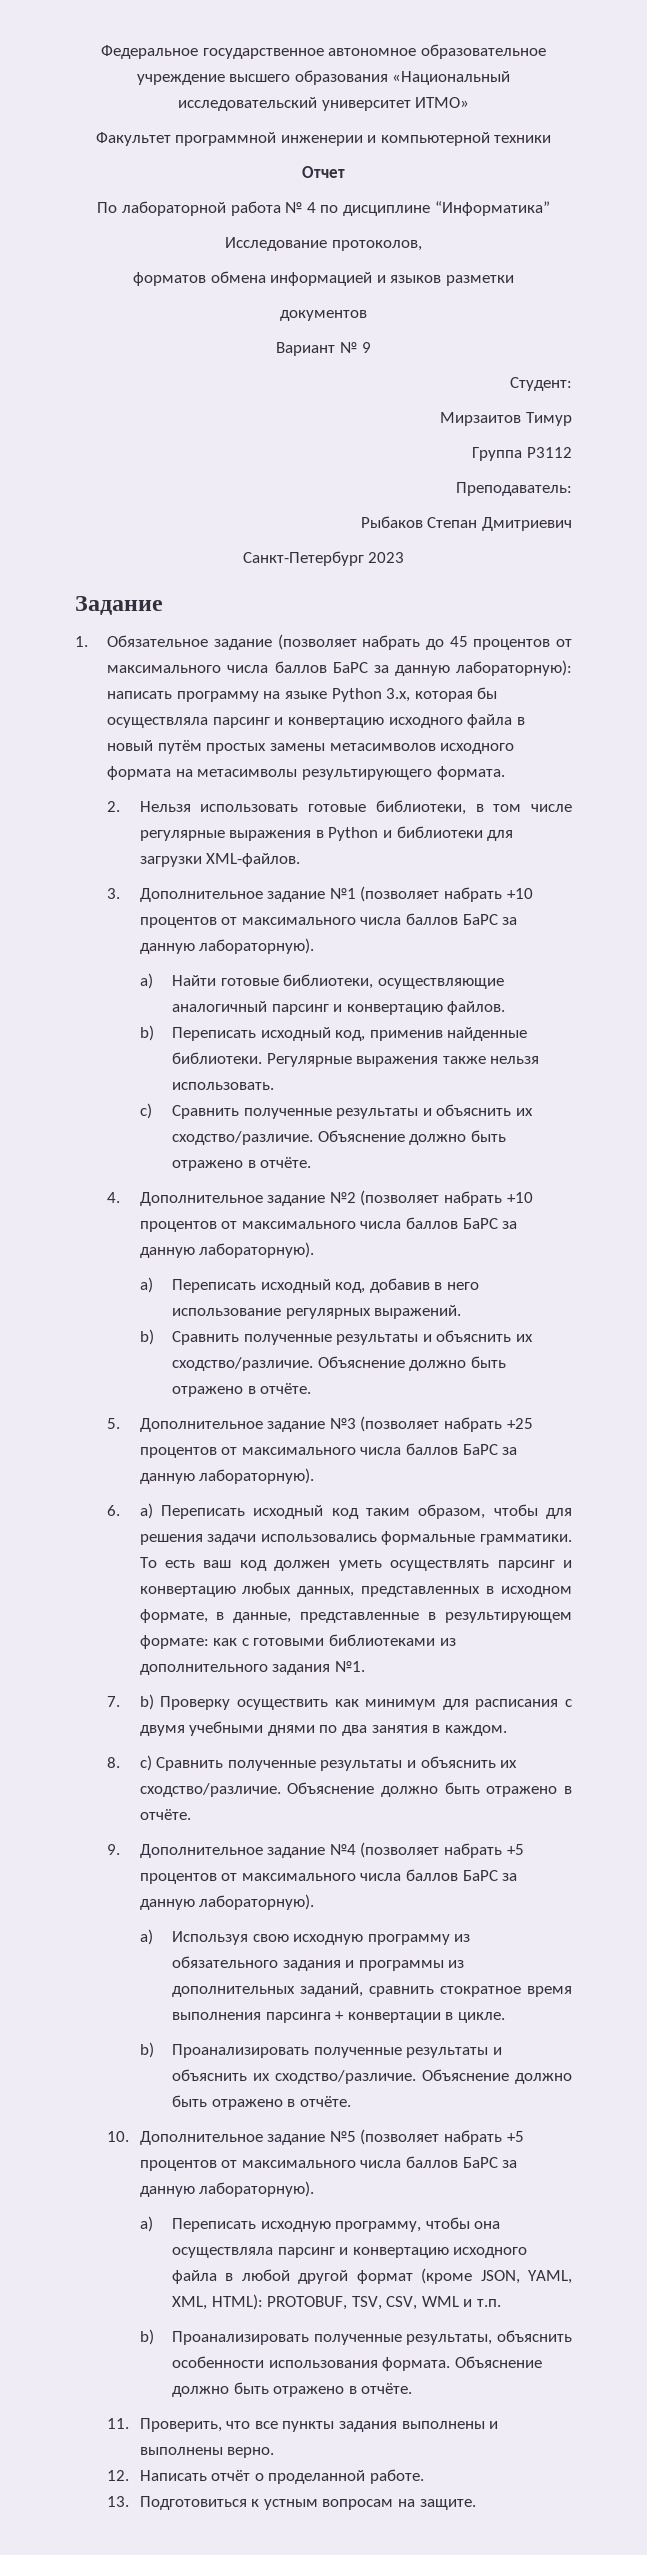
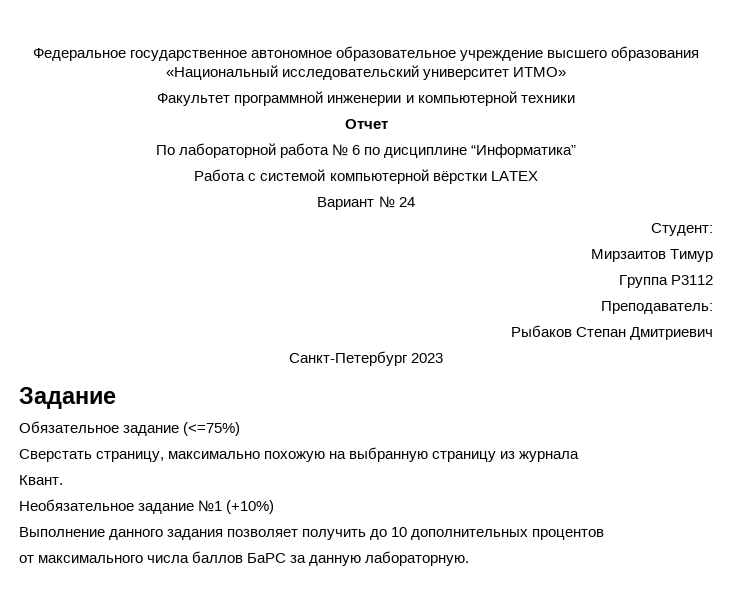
- По лабораторной работа № 4 по дисциплине “Информатика”
+ По лабораторной работа № 6 по дисциплине “Информатика”
- Исследование протоколов,
- форматов обмена информацией и языков разметки
- документов
+ Работа с системой компьютерной вёрстки LATEX
- Вариант № 9
+ Вариант № 24
- 1. Обязательное задание (позволяет набрать до 45 процентов от максимального числа баллов БаРС за данную лабораторную): написать программу на языке Python 3.x, которая бы осуществляла парсинг и конвертацию исходного файла в новый путём простых замены метасимволов исходного формата на метасимволы результирующего формата.
- 2. Нельзя использовать готовые библиотеки, в том числе регулярные выражения в Python и библиотеки для загрузки XML-файлов.
- 3. Дополнительное задание №1 (позволяет набрать +10 процентов от максимального числа баллов БаРС за данную лабораторную).
- a) Найти готовые библиотеки, осуществляющие аналогичный парсинг и конвертацию файлов.
- b) Переписать исходный код, применив найденные библиотеки. Регулярные выражения также нельзя использовать.
- c) Сравнить полученные результаты и объяснить их сходство/различие. Объяснение должно быть отражено в отчёте.
- 4. Дополнительное задание №2 (позволяет набрать +10 процентов от максимального числа баллов БаРС за данную лабораторную).
- a) Переписать исходный код, добавив в него использование регулярных выражений.
- b) Сравнить полученные результаты и объяснить их сходство/различие. Объяснение должно быть отражено в отчёте.
- 5. Дополнительное задание №3 (позволяет набрать +25 процентов от максимального числа баллов БаРС за данную лабораторную).
- 6. а) Переписать исходный код таким образом, чтобы для решения задачи использовались формальные грамматики. То есть ваш код должен уметь осуществлять парсинг и конвертацию любых данных, представленных в исходном формате, в данные, представленные в результирующем формате: как с готовыми библиотеками из дополнительного задания №1.
- 7. b) Проверку осуществить как минимум для расписания с двумя учебными днями по два занятия в каждом.
- 8. с) Сравнить полученные результаты и объяснить их сходство/различие. Объяснение должно быть отражено в отчёте.
- 9. Дополнительное задание №4 (позволяет набрать +5 процентов от максимального числа баллов БаРС за данную лабораторную).
- a) Используя свою исходную программу из обязательного задания и программы из дополнительных заданий, сравнить стократное время выполнения парсинга + конвертации в цикле.
- b) Проанализировать полученные результаты и объяснить их сходство/различие. Объяснение должно быть отражено в отчёте.
- 10. Дополнительное задание №5 (позволяет набрать +5 процентов от максимального числа баллов БаРС за данную лабораторную).
- a) Переписать исходную программу, чтобы она осуществляла парсинг и конвертацию исходного файла в любой другой формат (кроме JSON, YAML, XML, HTML): PROTOBUF, TSV, CSV, WML и т.п.
- b) Проанализировать полученные результаты, объяснить особенности использования формата. Объяснение должно быть отражено в отчёте.
- 11. Проверить, что все пункты задания выполнены и выполнены верно.
- 12. Написать отчёт о проделанной работе.
- 13. Подготовиться к устным вопросам на защите.
+ Обязательное задание (<=75%)
+ Сверстать страницу, максимально похожую на выбранную страницу из журнала
+ Квант.
+ Необязательное задание №1 (+10%)
+ Выполнение данного задания позволяет получить до 10 дополнительных процентов
+ от максимального числа баллов БаРС за данную лабораторную.

